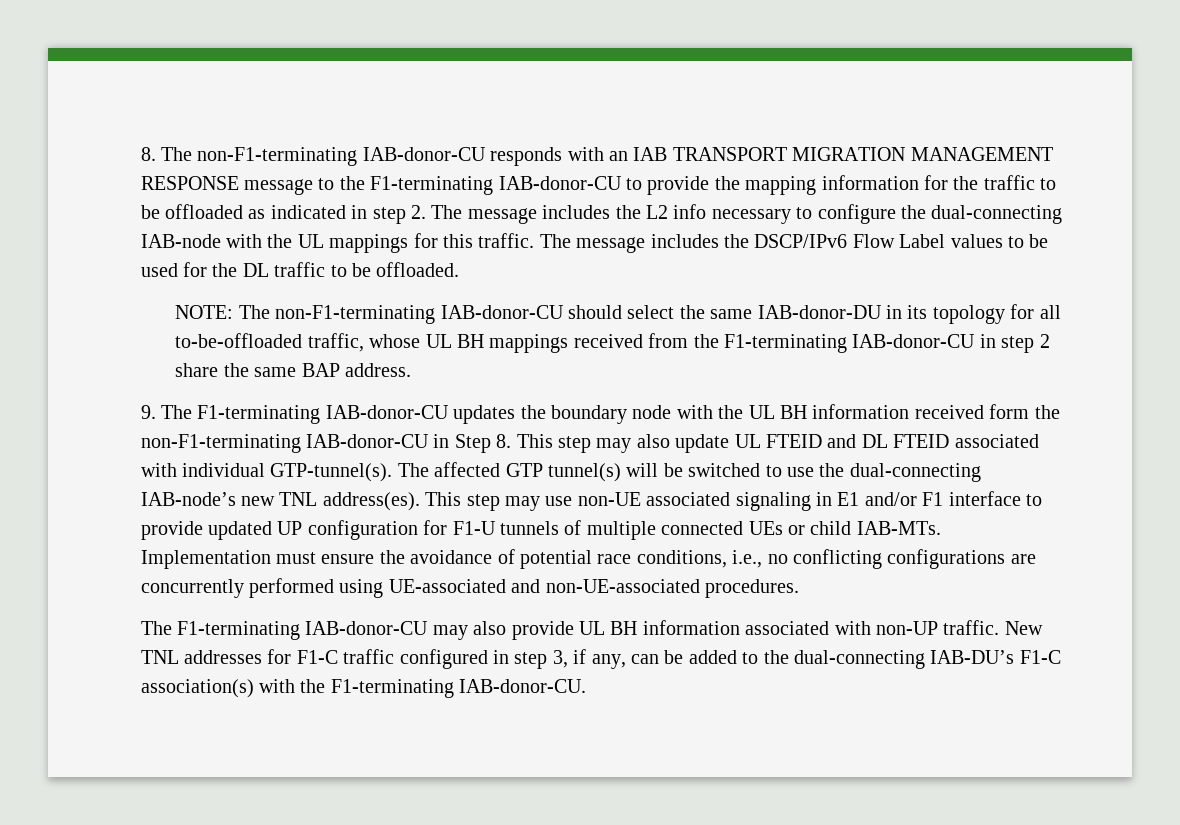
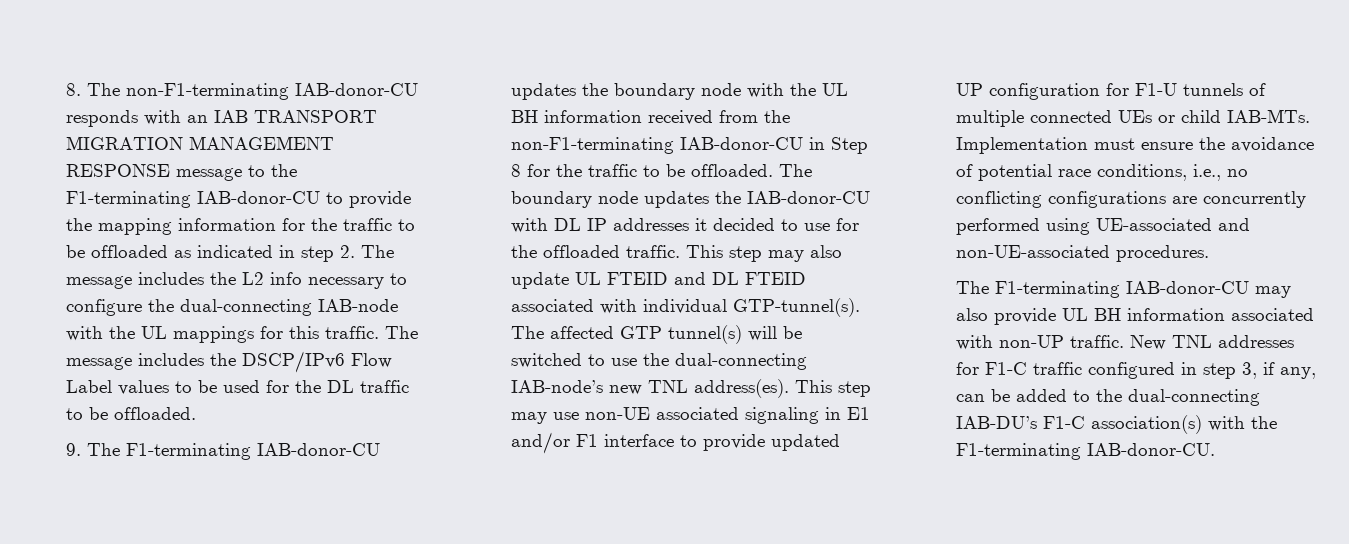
- NOTE: The non-F1-terminating IAB-donor-CU should select the same IAB-donor-DU in its topology for all to-be-offloaded traffic, whose UL BH mappings received from the F1-terminating IAB-donor-CU in step 2 share the same BAP address.
- 9. The F1-terminating IAB-donor-CU updates the boundary node with the UL BH information received form the non-F1-terminating IAB-donor-CU in Step 8. This step may also update UL FTEID and DL FTEID associated with individual GTP-tunnel(s).
+ 9. The F1-terminating IAB-donor-CU updates the boundary node with the UL BH information received from the non-F1-terminating IAB-donor-CU in Step 8 for the traffic to be offloaded. The boundary node updates the IAB-donor-CU with DL IP addresses it decided to use for the offloaded traffic. This step may also update UL FTEID and DL FTEID associated with individual GTP-tunnel(s).

